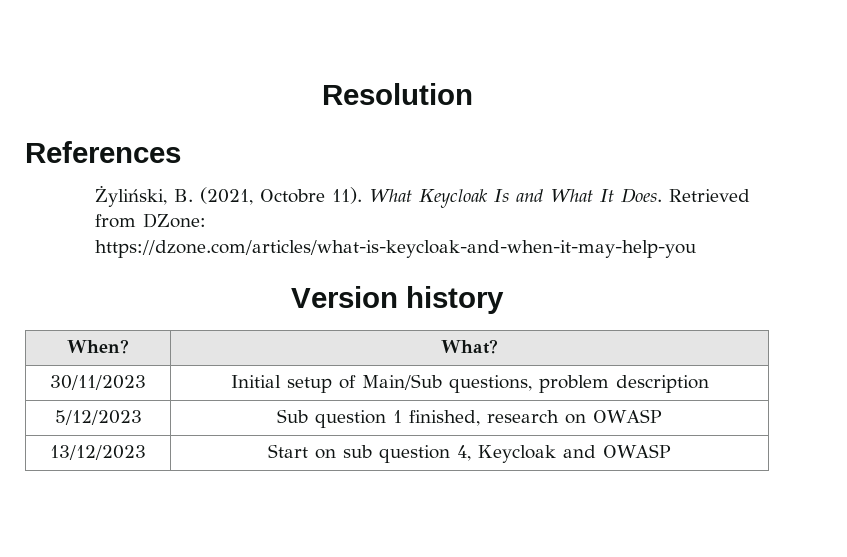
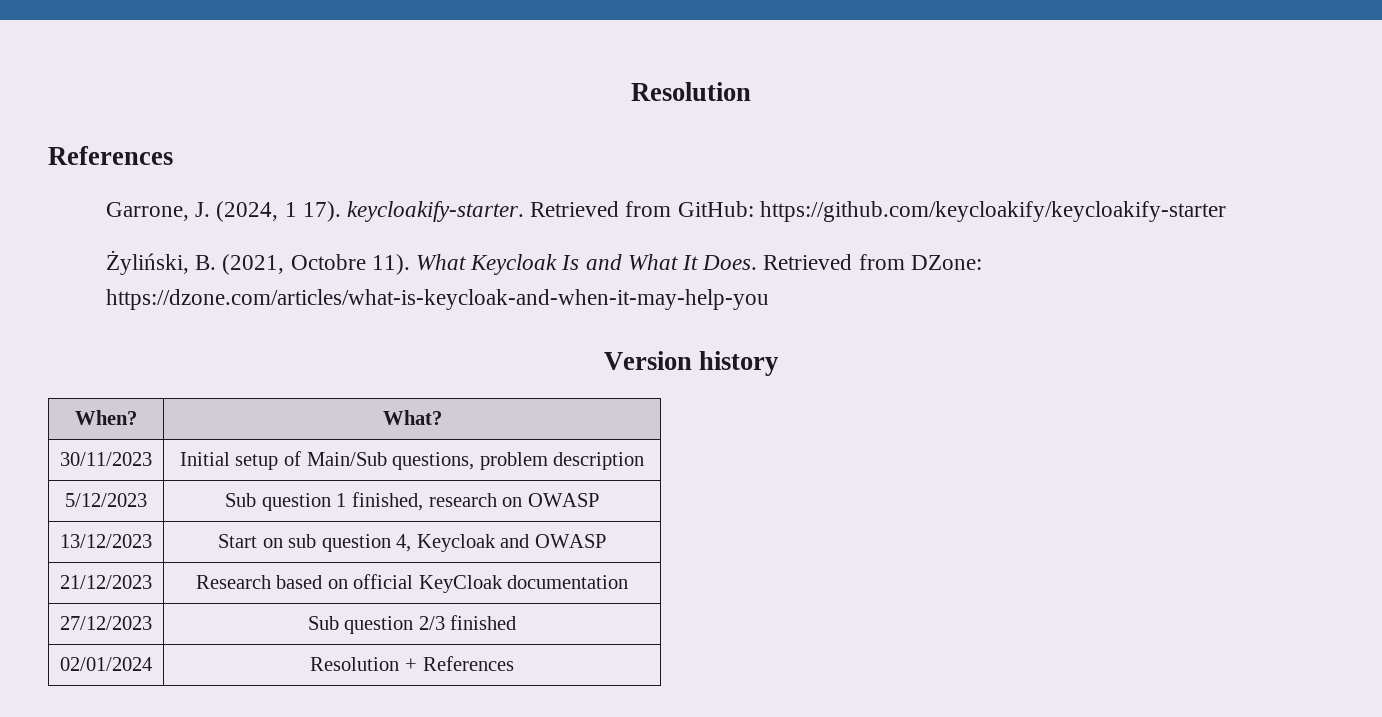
+ Garrone, J. (2024, 1 17). keycloakify-starter. Retrieved from GitHub: https://github.com/keycloakify/keycloakify-starter
+ 21/12/2023 | Research based on official KeyCloak documentation
+ 27/12/2023 | Sub question 2/3 finished
+ 02/01/2024 | Resolution + References

